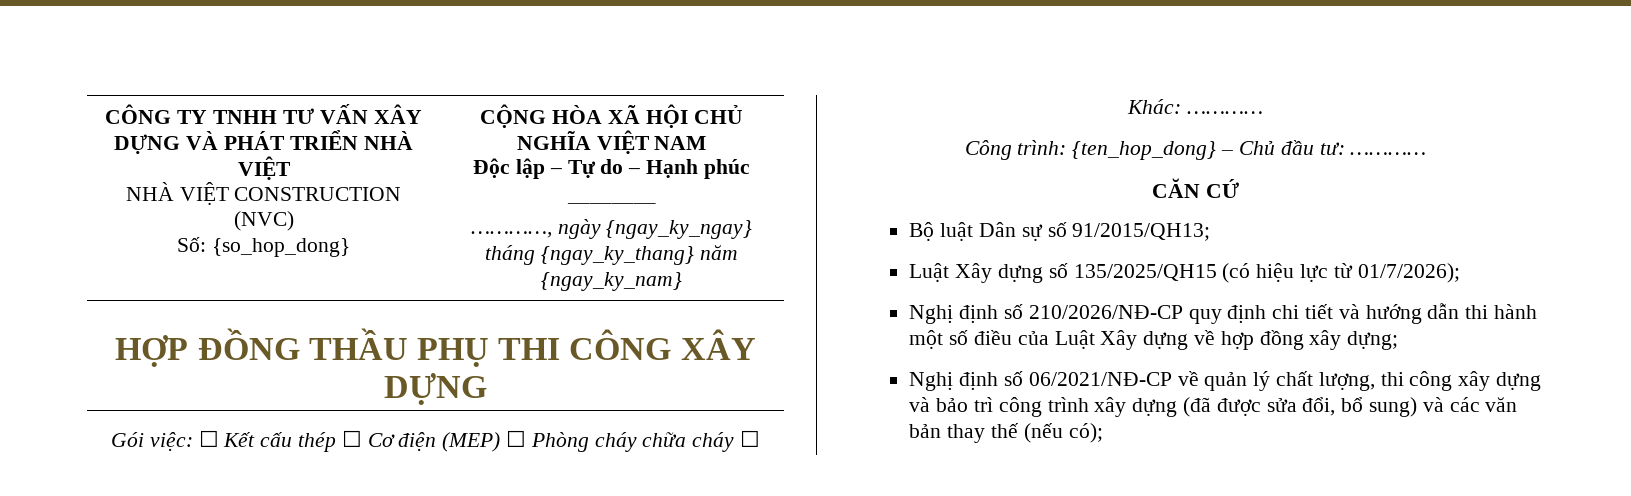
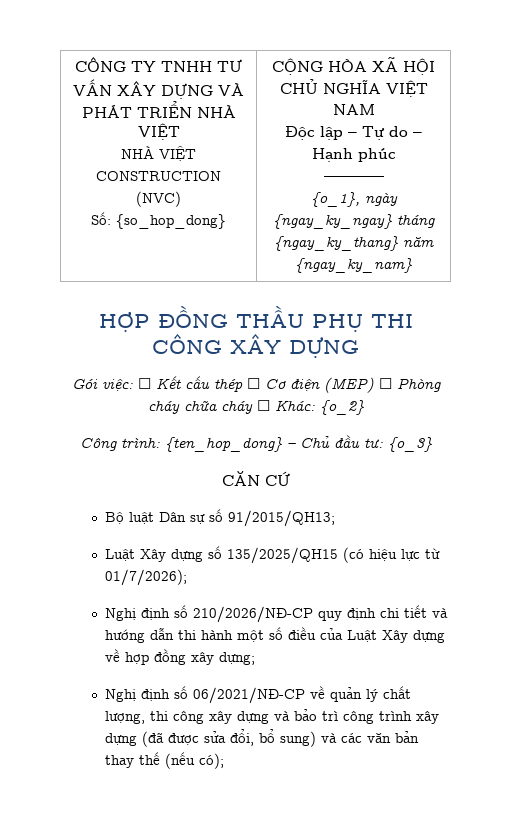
- …………, ngày {ngay_ky_ngay} tháng {ngay_ky_thang} năm {ngay_ky_nam}
+ {o_1}, ngày {ngay_ky_ngay} tháng {ngay_ky_thang} năm {ngay_ky_nam}
- Gói việc: ☐ Kết cấu thép ☐ Cơ điện (MEP) ☐ Phòng cháy chữa cháy ☐ Khác: …………
+ Gói việc: ☐ Kết cấu thép ☐ Cơ điện (MEP) ☐ Phòng cháy chữa cháy ☐ Khác: {o_2}
- Công trình: {ten_hop_dong} – Chủ đầu tư: …………
+ Công trình: {ten_hop_dong} – Chủ đầu tư: {o_3}

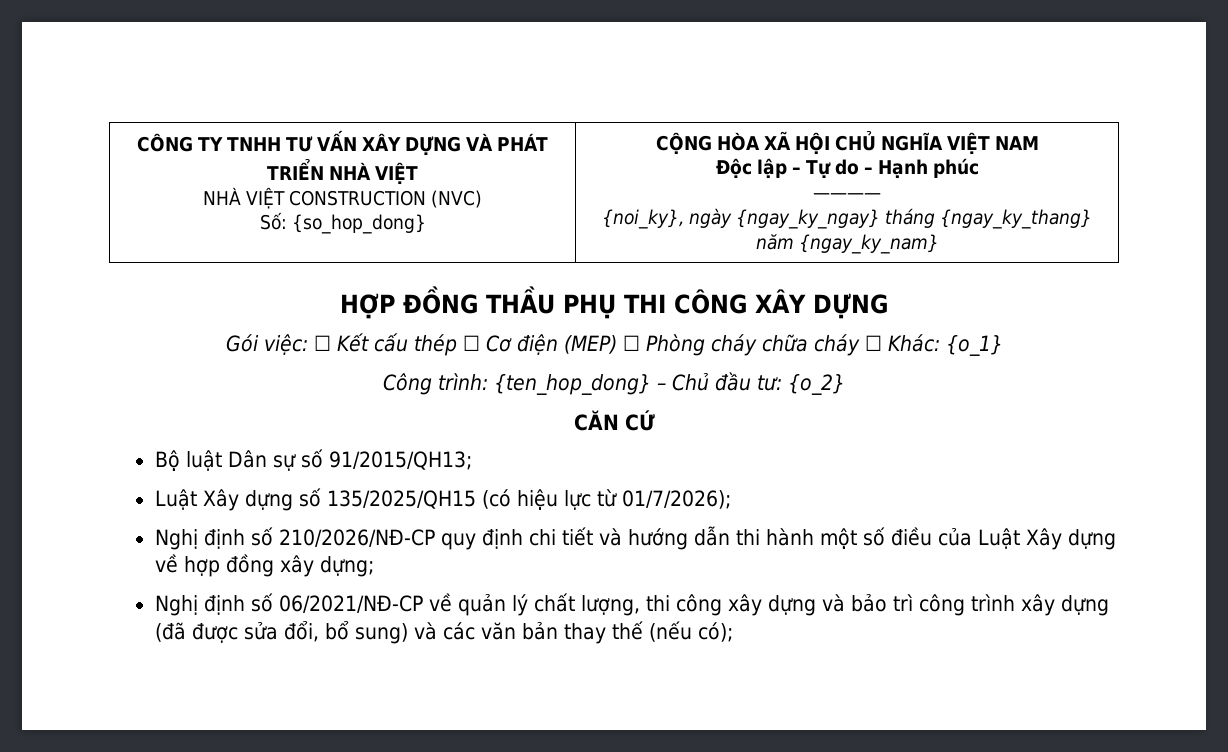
- {o_1}, ngày {ngay_ky_ngay} tháng {ngay_ky_thang} năm {ngay_ky_nam}
+ {noi_ky}, ngày {ngay_ky_ngay} tháng {ngay_ky_thang} năm {ngay_ky_nam}
- Gói việc: ☐ Kết cấu thép ☐ Cơ điện (MEP) ☐ Phòng cháy chữa cháy ☐ Khác: {o_2}
+ Gói việc: ☐ Kết cấu thép ☐ Cơ điện (MEP) ☐ Phòng cháy chữa cháy ☐ Khác: {o_1}
- Công trình: {ten_hop_dong} – Chủ đầu tư: {o_3}
+ Công trình: {ten_hop_dong} – Chủ đầu tư: {o_2}

